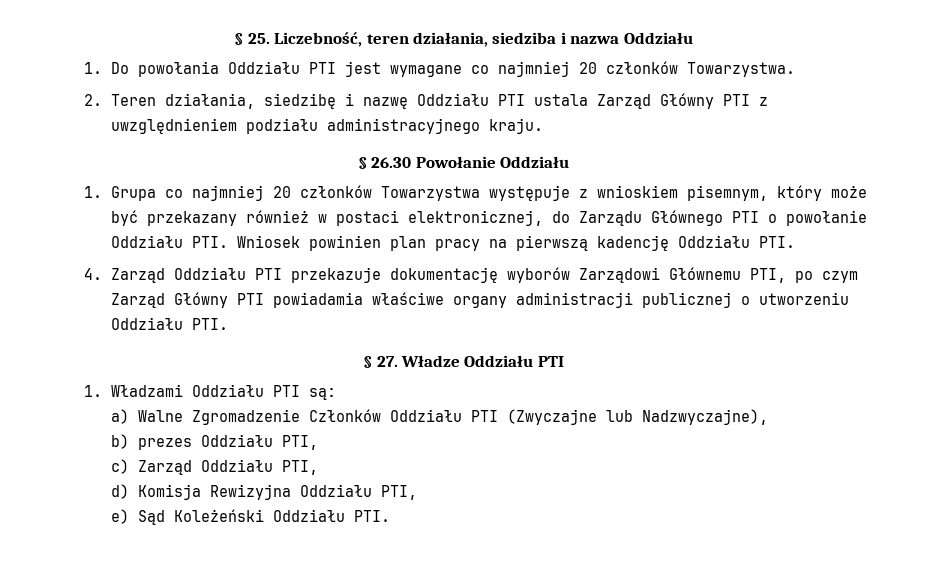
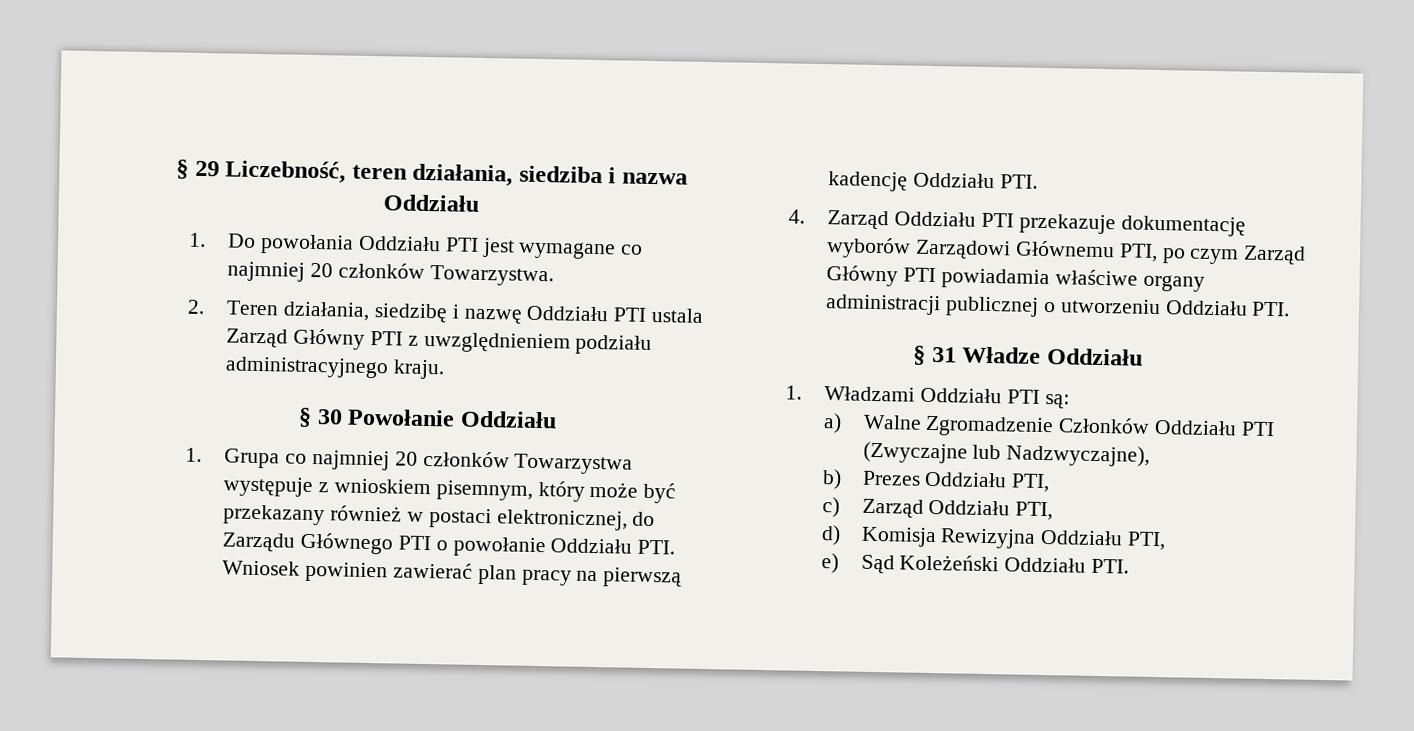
- § 25. Liczebność, teren działania, siedziba i nazwa Oddziału
+ § 29 Liczebność, teren działania, siedziba i nazwa Oddziału
- § 26.30 Powołanie Oddziału
+ § 30 Powołanie Oddziału
- 1. Grupa co najmniej 20 członków Towarzystwa występuje z wnioskiem pisemnym, który może być przekazany również w postaci elektronicznej, do Zarządu Głównego PTI o powołanie Oddziału PTI. Wniosek powinien plan pracy na pierwszą kadencję Oddziału PTI.
+ 1. Grupa co najmniej 20 członków Towarzystwa występuje z wnioskiem pisemnym, który może być przekazany również w postaci elektronicznej, do Zarządu Głównego PTI o powołanie Oddziału PTI. Wniosek powinien zawierać plan pracy na pierwszą kadencję Oddziału PTI.
- § 27. Władze Oddziału PTI
+ § 31 Władze Oddziału
- b) prezes Oddziału PTI,
+ b) Prezes Oddziału PTI,

